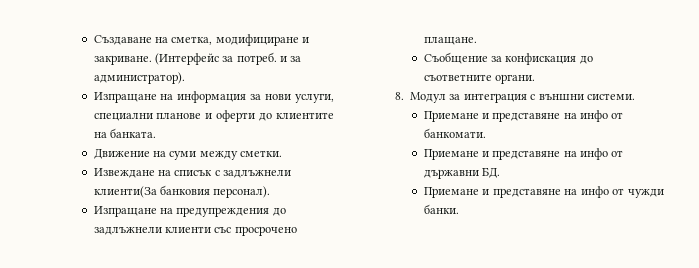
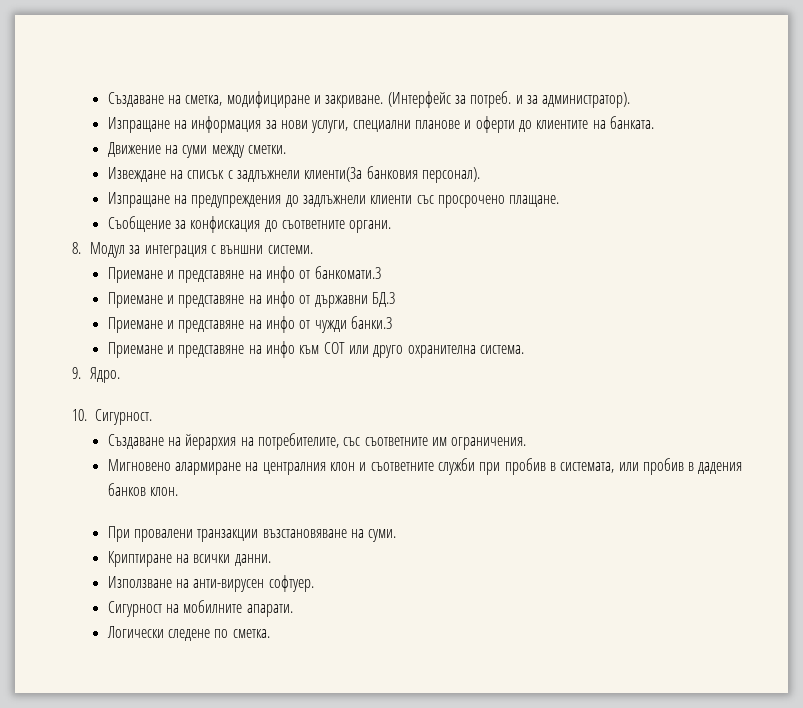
- Приемане и представяне на инфо от банкомати.
+ Приемане и представяне на инфо от банкомати.3
- Приемане и представяне на инфо от държавни БД.
+ Приемане и представяне на инфо от държавни БД.3
- Приемане и представяне на инфо от чужди банки.
+ Приемане и представяне на инфо от чужди банки.3
+ Приемане и представяне на инфо към СОТ или друго охранителна система.
+ 9. Ядро.
+ 10. Сигурност.
+ Създаване на йерархия на потребителите, със съответните им ограничения.
+ Мигновено алармиране на централния клон и съответните служби при пробив в системата, или пробив в дадения банков клон.
+ При провалени транзакции възстановяване на суми.
+ Криптиране на всички данни.
+ Използване на анти-вирусен софтуер.
+ Сигурност на мобилните апарати.
+ Логически следене по сметка.

